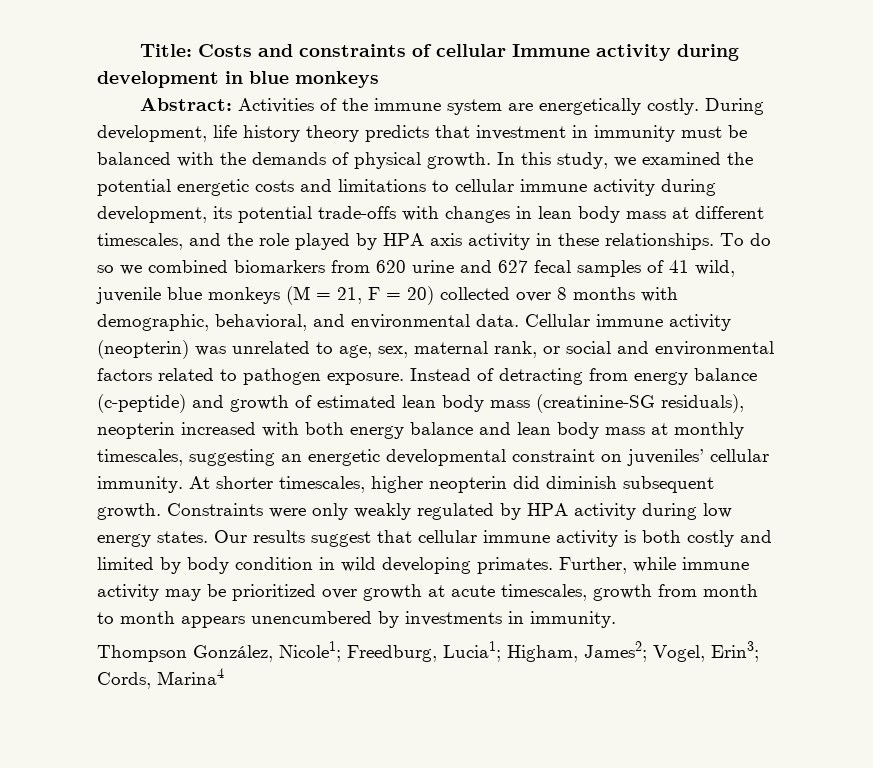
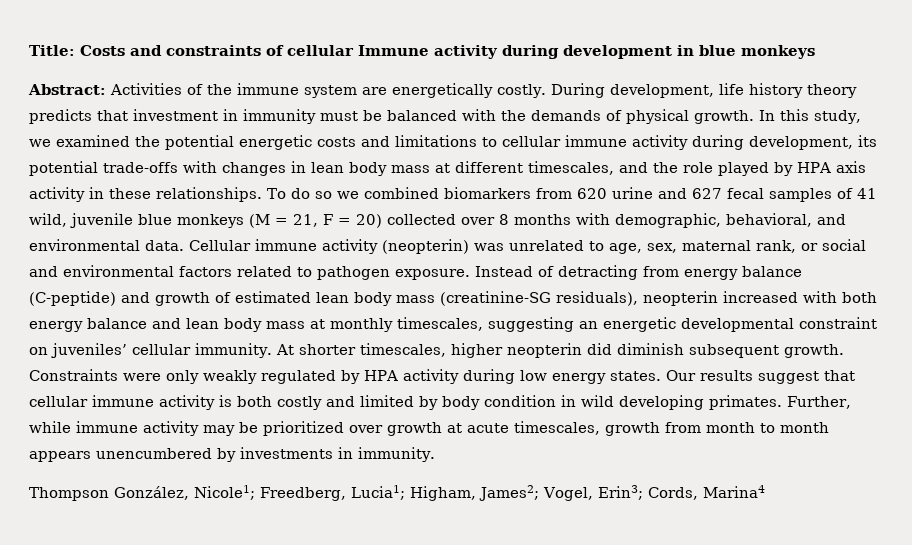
- Instead of detracting from energy balance (c-peptide) and growth of estimated lean body mass (creatinine-SG residuals), neopterin increased with both energy balance and lean body mass at monthly timescales, suggesting an energetic developmental constraint on juveniles’ cellular immunity.
+ Instead of detracting from energy balance (C-peptide) and growth of estimated lean body mass (creatinine-SG residuals), neopterin increased with both energy balance and lean body mass at monthly timescales, suggesting an energetic developmental constraint on juveniles’ cellular immunity.
- Thompson González, Nicole1; Freedburg, Lucia1; Higham, James2; Vogel, Erin3; Cords, Marina4
+ Thompson González, Nicole1; Freedberg, Lucia1; Higham, James2; Vogel, Erin3; Cords, Marina4

